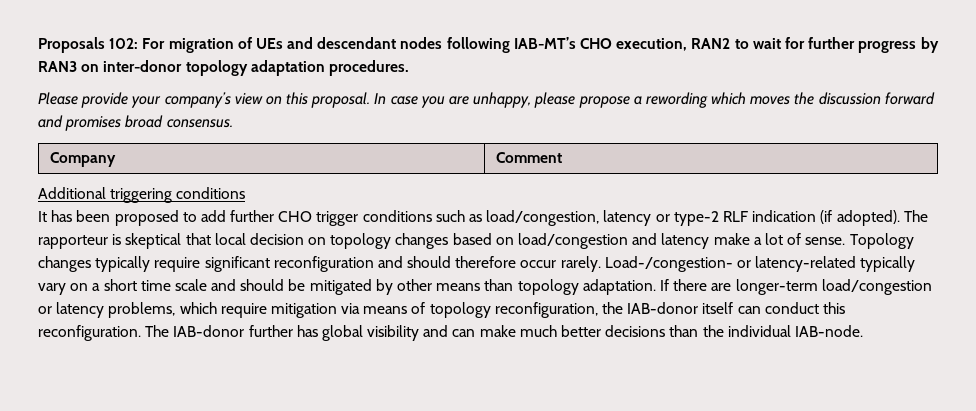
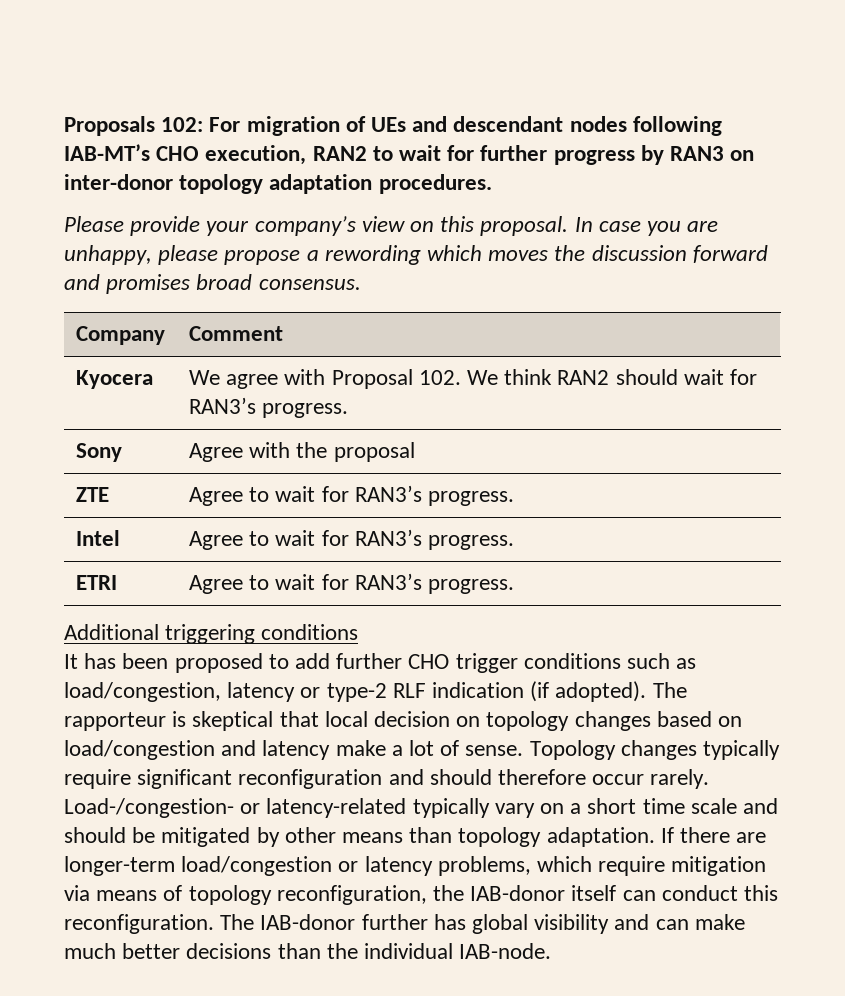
+ Kyocera | We agree with Proposal 102. We think RAN2 should wait for RAN3’s progress.
+ Sony | Agree with the proposal
+ ZTE | Agree to wait for RAN3’s progress.
+ Intel | Agree to wait for RAN3’s progress.
+ ETRI | Agree to wait for RAN3’s progress.

